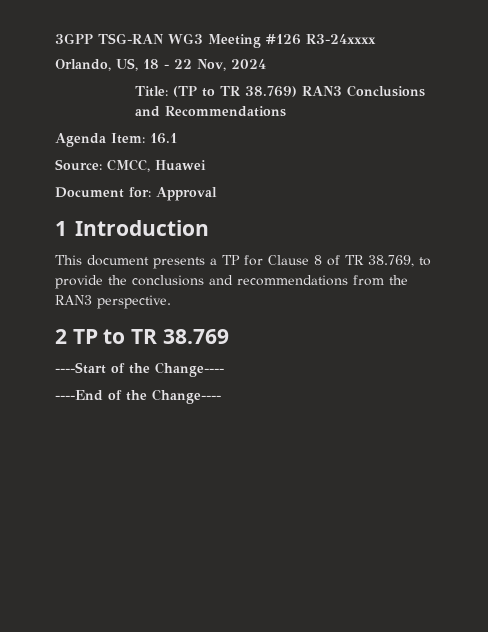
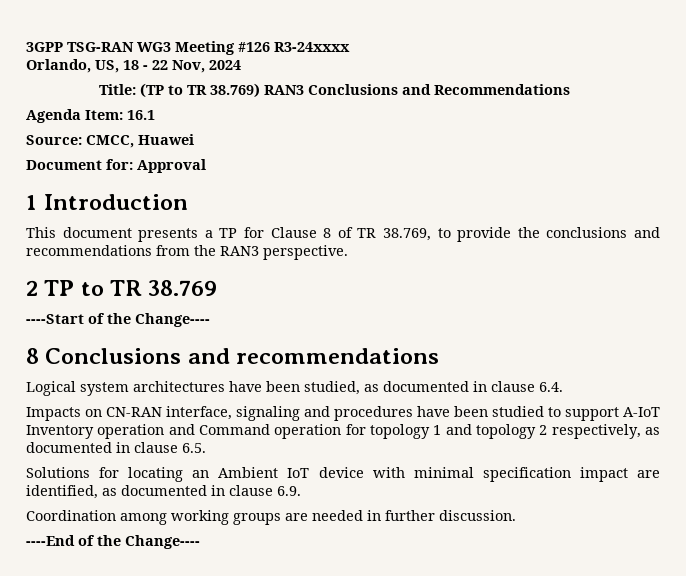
+ 8 Conclusions and recommendations
+ Logical system architectures have been studied, as documented in clause 6.4.
+ Impacts on CN-RAN interface, signaling and procedures have been studied to support A-IoT Inventory operation and Command operation for topology 1 and topology 2 respectively, as documented in clause 6.5.
+ Solutions for locating an Ambient IoT device with minimal specification impact are identified, as documented in clause 6.9.
+ Coordination among working groups are needed in further discussion.

